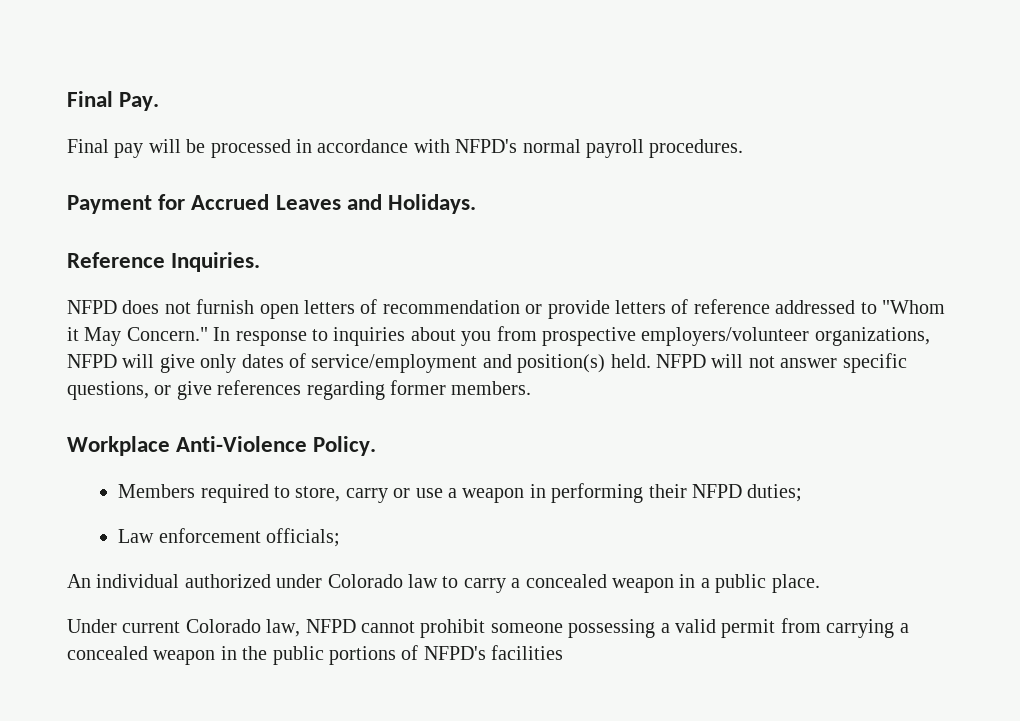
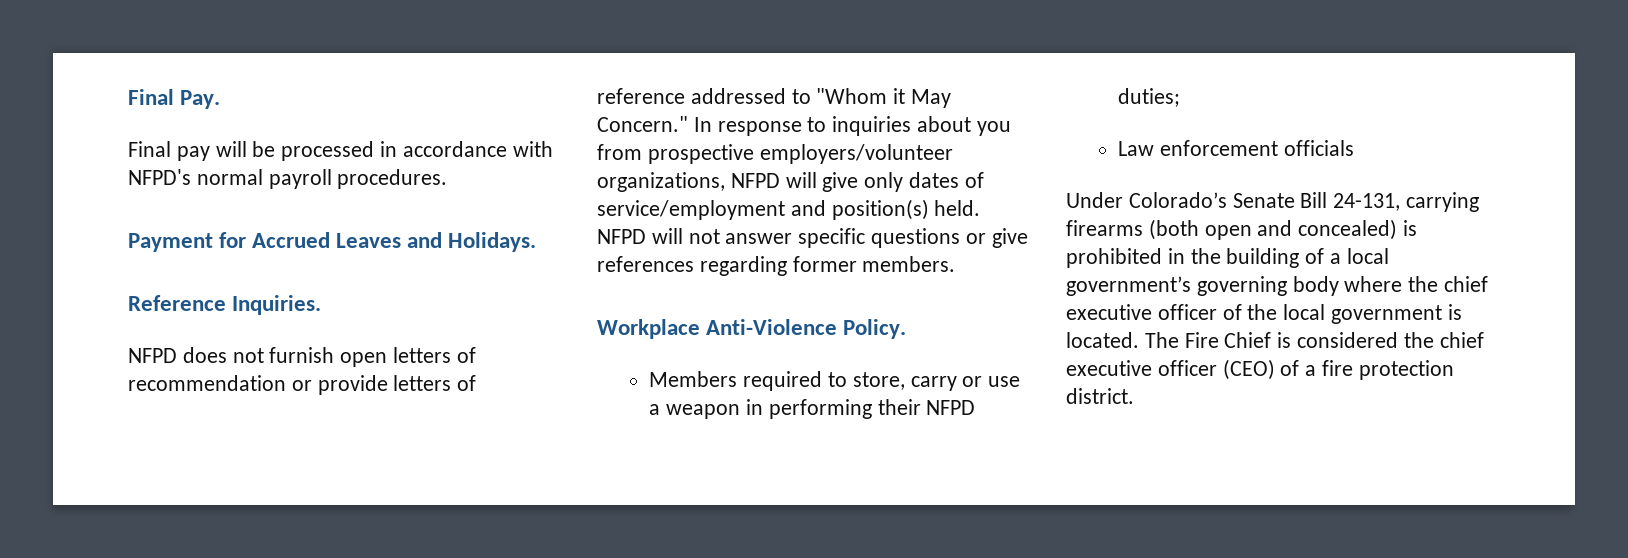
- NFPD will not answer specific questions, or give references regarding former members.
+ NFPD will not answer specific questions or give references regarding former members.
- Law enforcement officials;
- An individual authorized under Colorado law to carry a concealed weapon in a public place.
- Under current Colorado law, NFPD cannot prohibit someone possessing a valid permit from carrying a concealed weapon in the public portions of NFPD's facilities
+ Law enforcement officials
+ Under Colorado’s Senate Bill 24-131, carrying firearms (both open and concealed) is prohibited in the building of a local government’s governing body where the chief executive officer of the local government is located. The Fire Chief is considered the chief executive officer (CEO) of a fire protection district.

